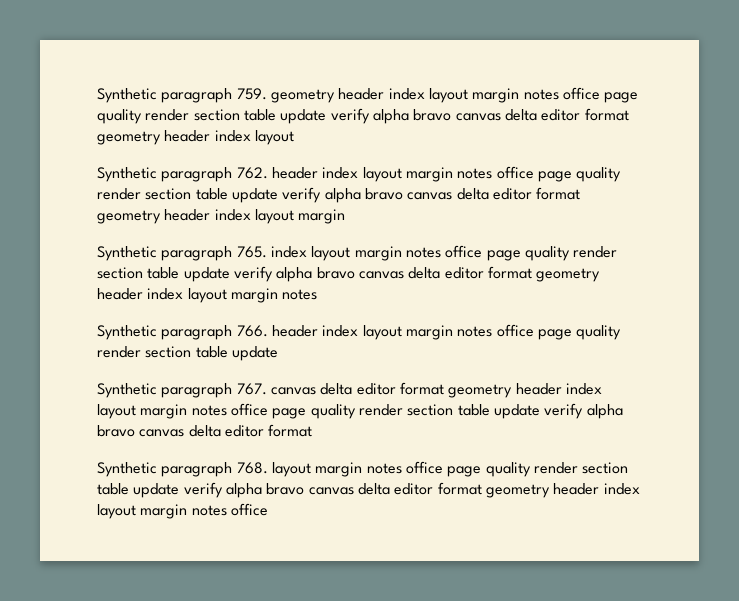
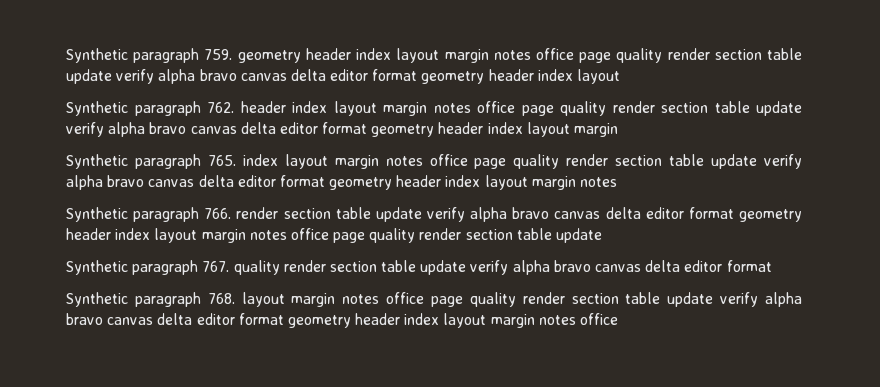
- Synthetic paragraph 766. header index layout margin notes office page quality render section table update
+ Synthetic paragraph 766. render section table update verify alpha bravo canvas delta editor format geometry header index layout margin notes office page quality render section table update
- Synthetic paragraph 767. canvas delta editor format geometry header index layout margin notes office page quality render section table update verify alpha bravo canvas delta editor format
+ Synthetic paragraph 767. quality render section table update verify alpha bravo canvas delta editor format

